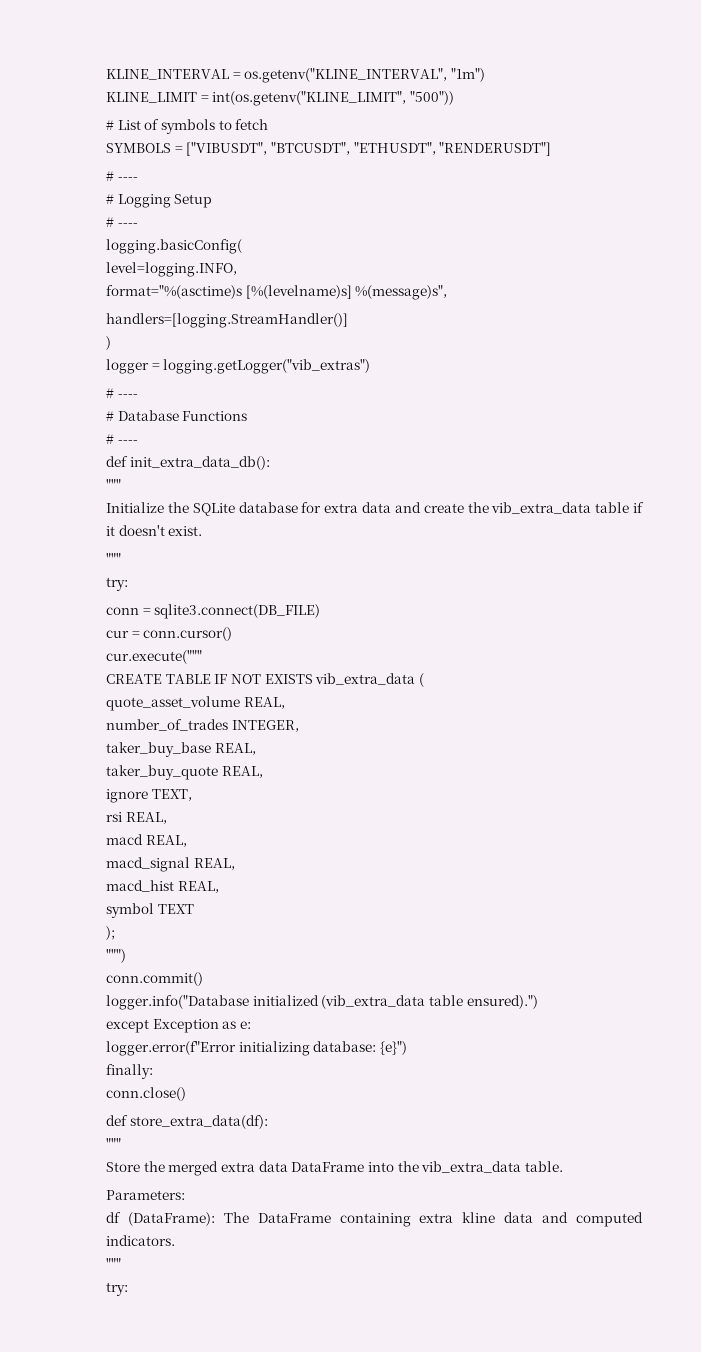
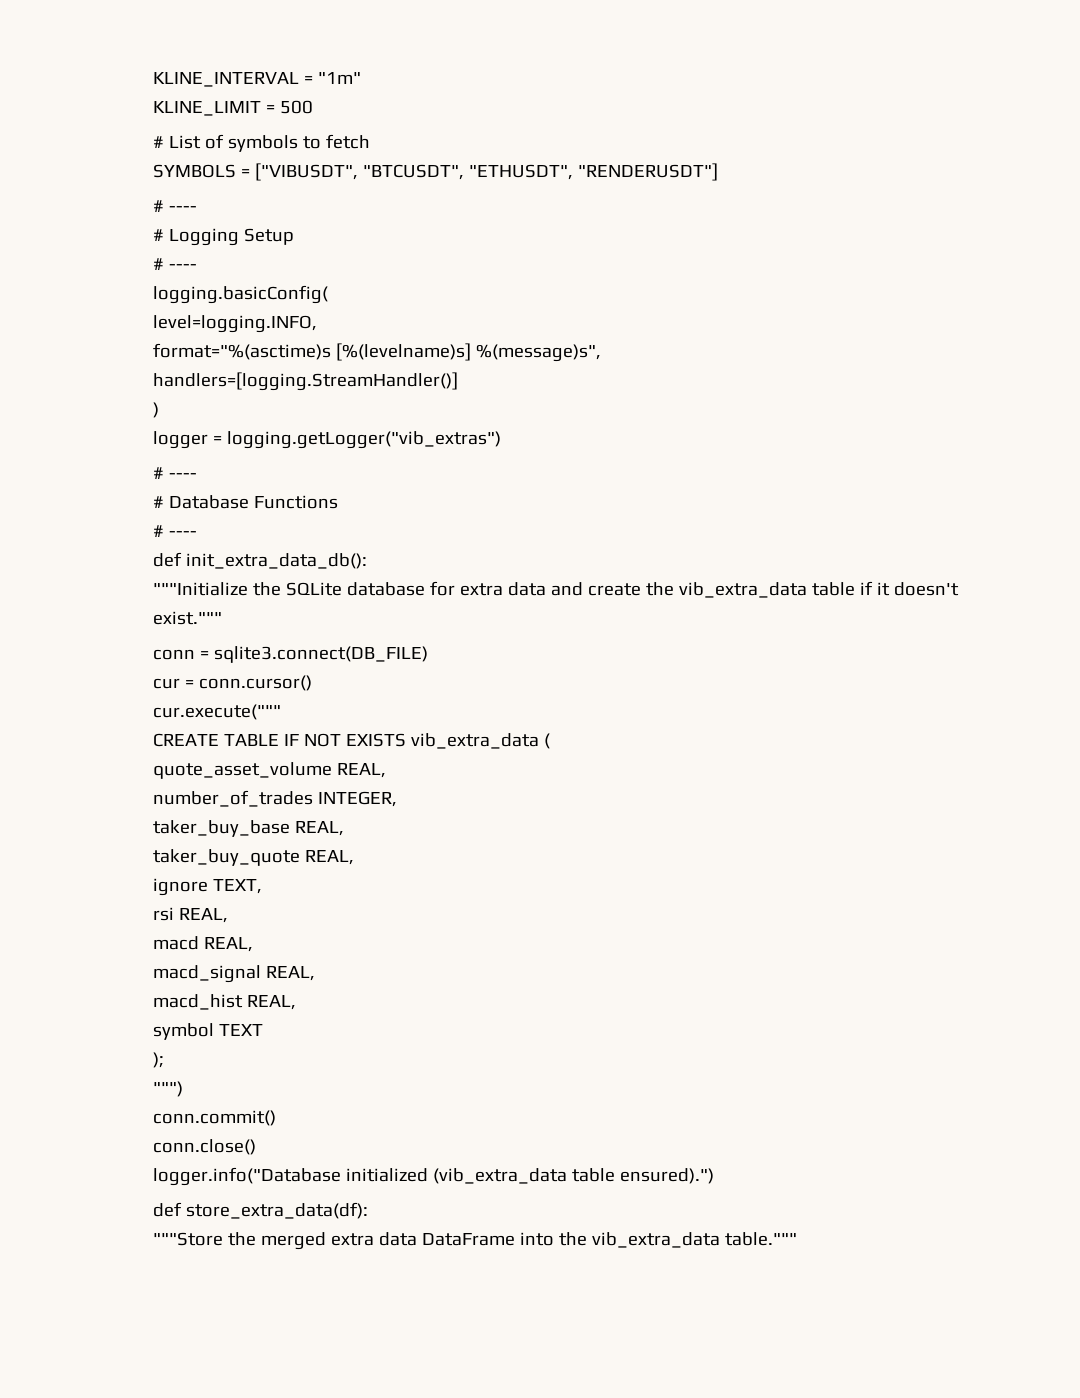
- KLINE_INTERVAL = os.getenv("KLINE_INTERVAL", "1m")
+ KLINE_INTERVAL = "1m"
- KLINE_LIMIT = int(os.getenv("KLINE_LIMIT", "500"))
+ KLINE_LIMIT = 500
  def init_extra_data_db():
- """
- Initialize the SQLite database for extra data and create the vib_extra_data table if it doesn't exist.
- """
- try:
+ """Initialize the SQLite database for extra data and create the vib_extra_data table if it doesn't exist."""
+ conn.close()
- except Exception as e:
- logger.error(f"Error initializing database: {e}")
- finally:
- conn.close()
  def store_extra_data(df):
- """
- Store the merged extra data DataFrame into the vib_extra_data table.
- Parameters:
- df (DataFrame): The DataFrame containing extra kline data and computed indicators.
- """
- try:
+ """Store the merged extra data DataFrame into the vib_extra_data table."""

